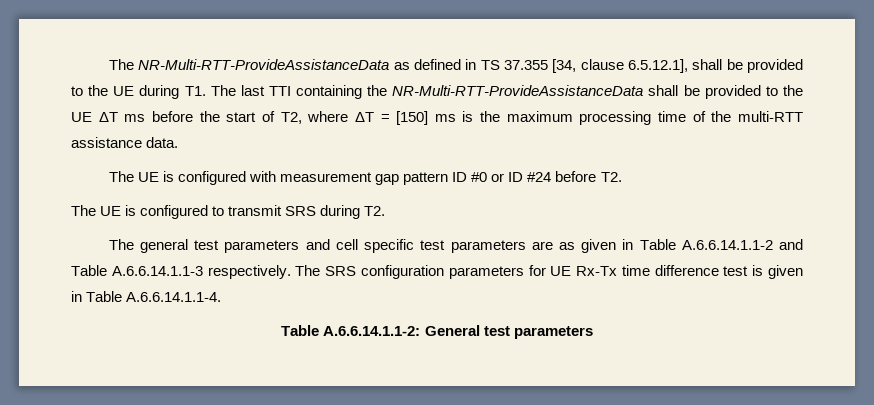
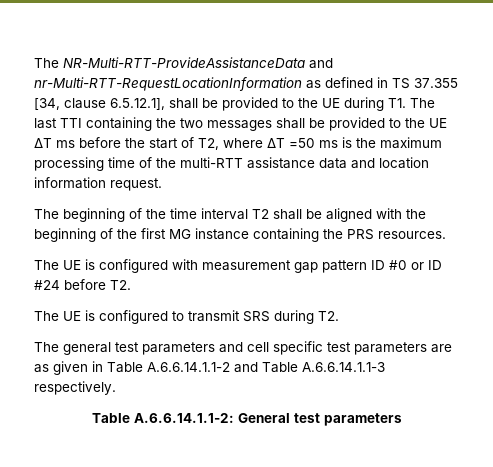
- The NR-Multi-RTT-ProvideAssistanceData as defined in TS 37.355 [34, clause 6.5.12.1], shall be provided to the UE during T1. The last TTI containing the NR-Multi-RTT-ProvideAssistanceData shall be provided to the UE ΔT ms before the start of T2, where ΔT = [150] ms is the maximum processing time of the multi-RTT assistance data.
+ The NR-Multi-RTT-ProvideAssistanceData and nr-Multi-RTT-RequestLocationInformation as defined in TS 37.355 [34, clause 6.5.12.1], shall be provided to the UE during T1. The last TTI containing the two messages shall be provided to the UE ΔT ms before the start of T2, where ΔT =50 ms is the maximum processing time of the multi-RTT assistance data and location information request.
+ The beginning of the time interval T2 shall be aligned with the beginning of the first MG instance containing the PRS resources.
- The SRS configuration parameters for UE Rx-Tx time difference test is given in Table A.6.6.14.1.1-4.

